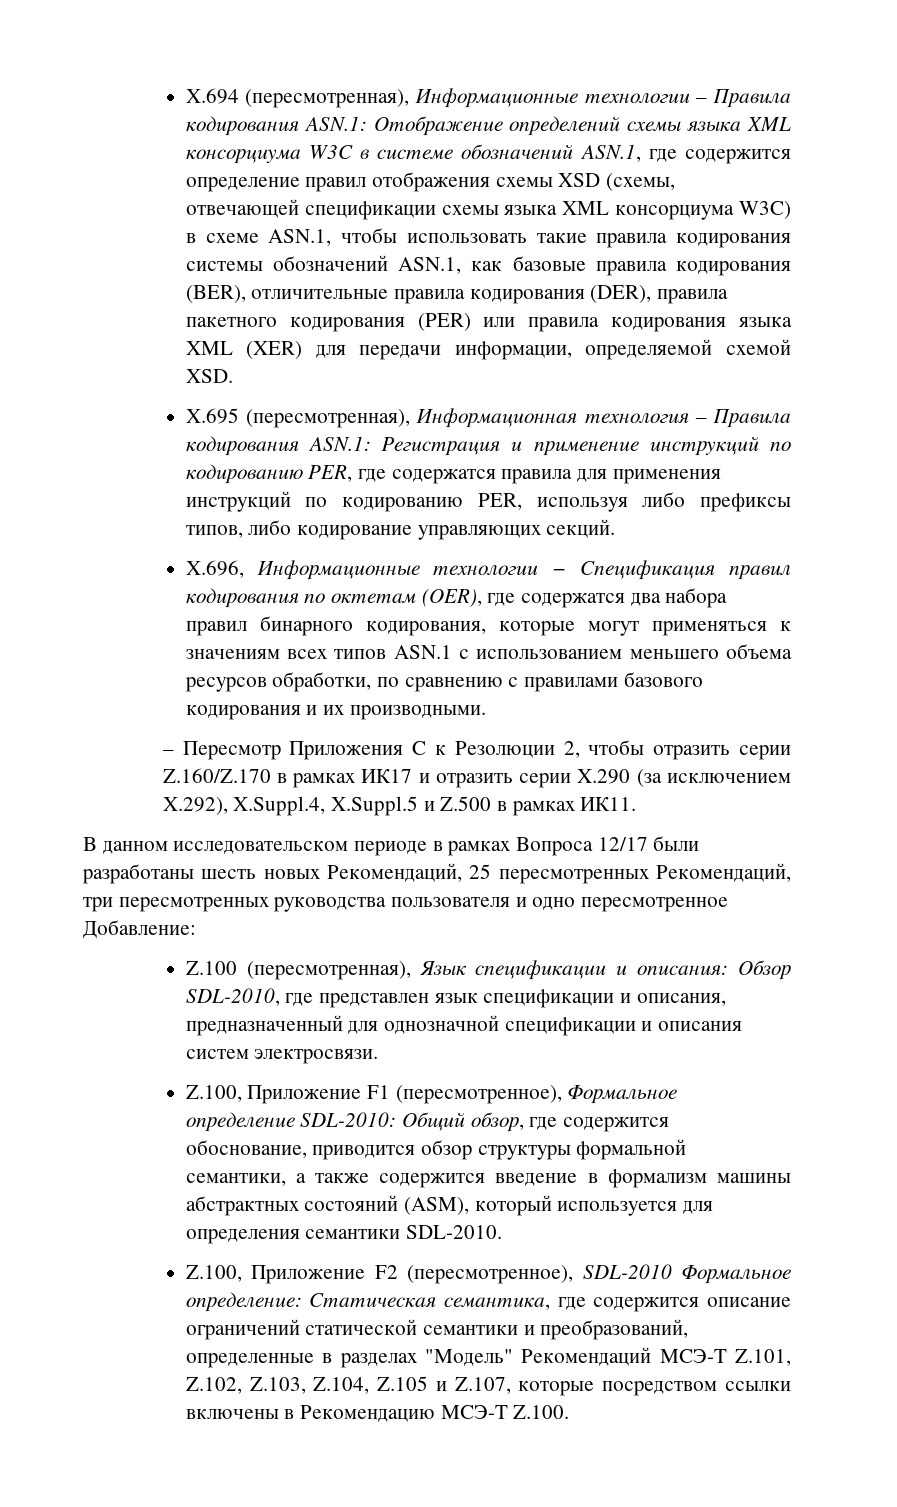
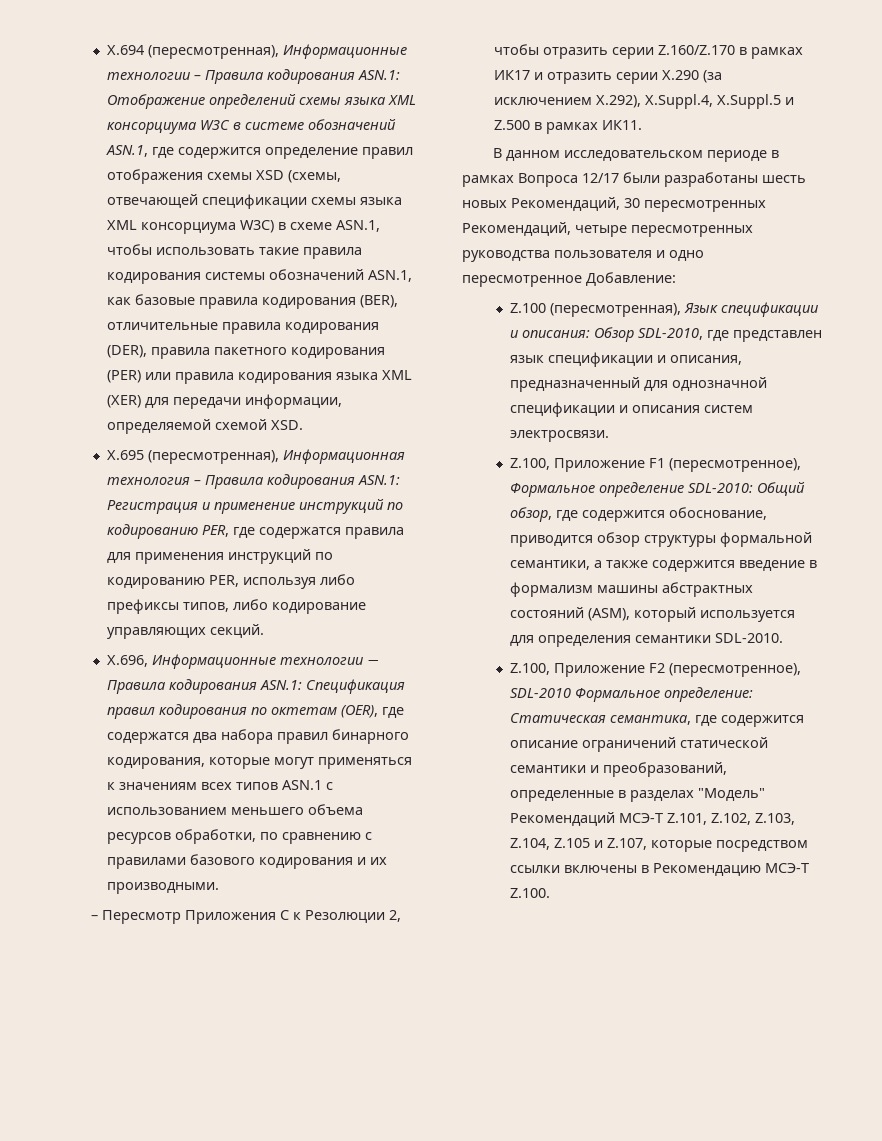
- X.696, Информационные технологии − Спецификация правил кодирования по октетам (OER), где содержатся два набора правил бинарного кодирования, которые могут применяться к значениям всех типов ASN.1 с использованием меньшего объема ресурсов обработки, по сравнению с правилами базового кодирования и их производными.
+ X.696, Информационные технологии − Правила кодирования ASN.1: Спецификация правил кодирования по октетам (OER), где содержатся два набора правил бинарного кодирования, которые могут применяться к значениям всех типов ASN.1 с использованием меньшего объема ресурсов обработки, по сравнению с правилами базового кодирования и их производными.
- В данном исследовательском периоде в рамках Вопроса 12/17 были разработаны шесть новых Рекомендаций, 25 пересмотренных Рекомендаций, три пересмотренных руководства пользователя и одно пересмотренное Добавление:
+ В данном исследовательском периоде в рамках Вопроса 12/17 были разработаны шесть новых Рекомендаций, 30 пересмотренных Рекомендаций, четыре пересмотренных руководства пользователя и одно пересмотренное Добавление:

